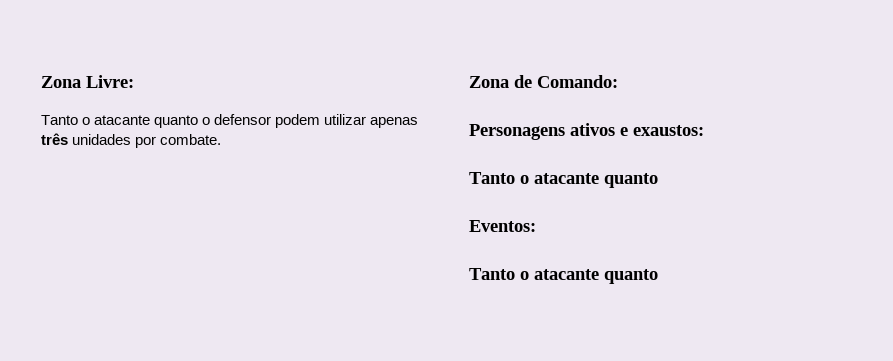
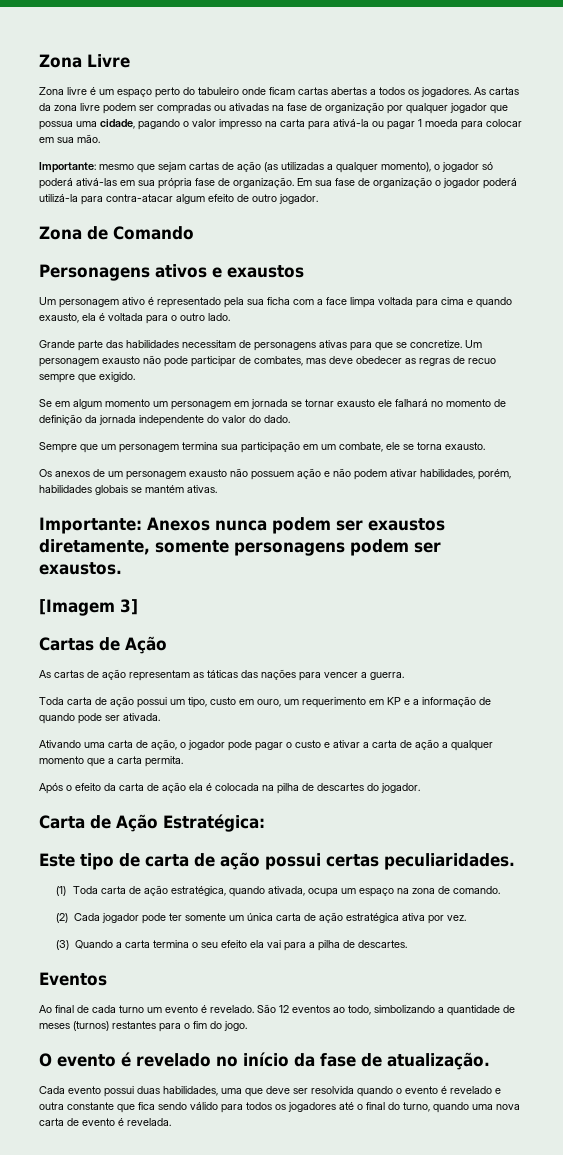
- Zona Livre:
- Tanto o atacante quanto o defensor podem utilizar apenas três unidades por combate.
+ Zona Livre
+ Zona livre é um espaço perto do tabuleiro onde ficam cartas abertas a todos os jogadores. As cartas da zona livre podem ser compradas ou ativadas na fase de organização por qualquer jogador que possua uma cidade, pagando o valor impresso na carta para ativá-la ou pagar 1 moeda para colocar em sua mão.
+ Importante: mesmo que sejam cartas de ação (as utilizadas a qualquer momento), o jogador só poderá ativá-las em sua própria fase de organização. Em sua fase de organização o jogador poderá utilizá-la para contra-atacar algum efeito de outro jogador.
- Zona de Comando:
+ Zona de Comando
- Personagens ativos e exaustos:
- Tanto o atacante quanto
- Eventos:
- Tanto o atacante quanto
+ Personagens ativos e exaustos
+ Um personagem ativo é representado pela sua ficha com a face limpa voltada para cima e quando exausto, ela é voltada para o outro lado.
+ Grande parte das habilidades necessitam de personagens ativas para que se concretize. Um personagem exausto não pode participar de combates, mas deve obedecer as regras de recuo sempre que exigido.
+ Se em algum momento um personagem em jornada se tornar exausto ele falhará no momento de definição da jornada independente do valor do dado.
+ Sempre que um personagem termina sua participação em um combate, ele se torna exausto.
+ Os anexos de um personagem exausto não possuem ação e não podem ativar habilidades, porém, habilidades globais se mantém ativas.
+ Importante: Anexos nunca podem ser exaustos diretamente, somente personagens podem ser exaustos.
+ [Imagem 3]
+ Cartas de Ação
+ As cartas de ação representam as táticas das nações para vencer a guerra.
+ Toda carta de ação possui um tipo, custo em ouro, um requerimento em KP e a informação de quando pode ser ativada.
+ Ativando uma carta de ação, o jogador pode pagar o custo e ativar a carta de ação a qualquer momento que a carta permita.
+ Após o efeito da carta de ação ela é colocada na pilha de descartes do jogador.
+ Carta de Ação Estratégica:
+ Este tipo de carta de ação possui certas peculiaridades.
+ (1) Toda carta de ação estratégica, quando ativada, ocupa um espaço na zona de comando.
+ (2) Cada jogador pode ter somente um única carta de ação estratégica ativa por vez.
+ (3) Quando a carta termina o seu efeito ela vai para a pilha de descartes.
+ Eventos
+ Ao final de cada turno um evento é revelado. São 12 eventos ao todo, simbolizando a quantidade de meses (turnos) restantes para o fim do jogo.
+ O evento é revelado no início da fase de atualização.
+ Cada evento possui duas habilidades, uma que deve ser resolvida quando o evento é revelado e outra constante que fica sendo válido para todos os jogadores até o final do turno, quando uma nova carta de evento é revelada.

